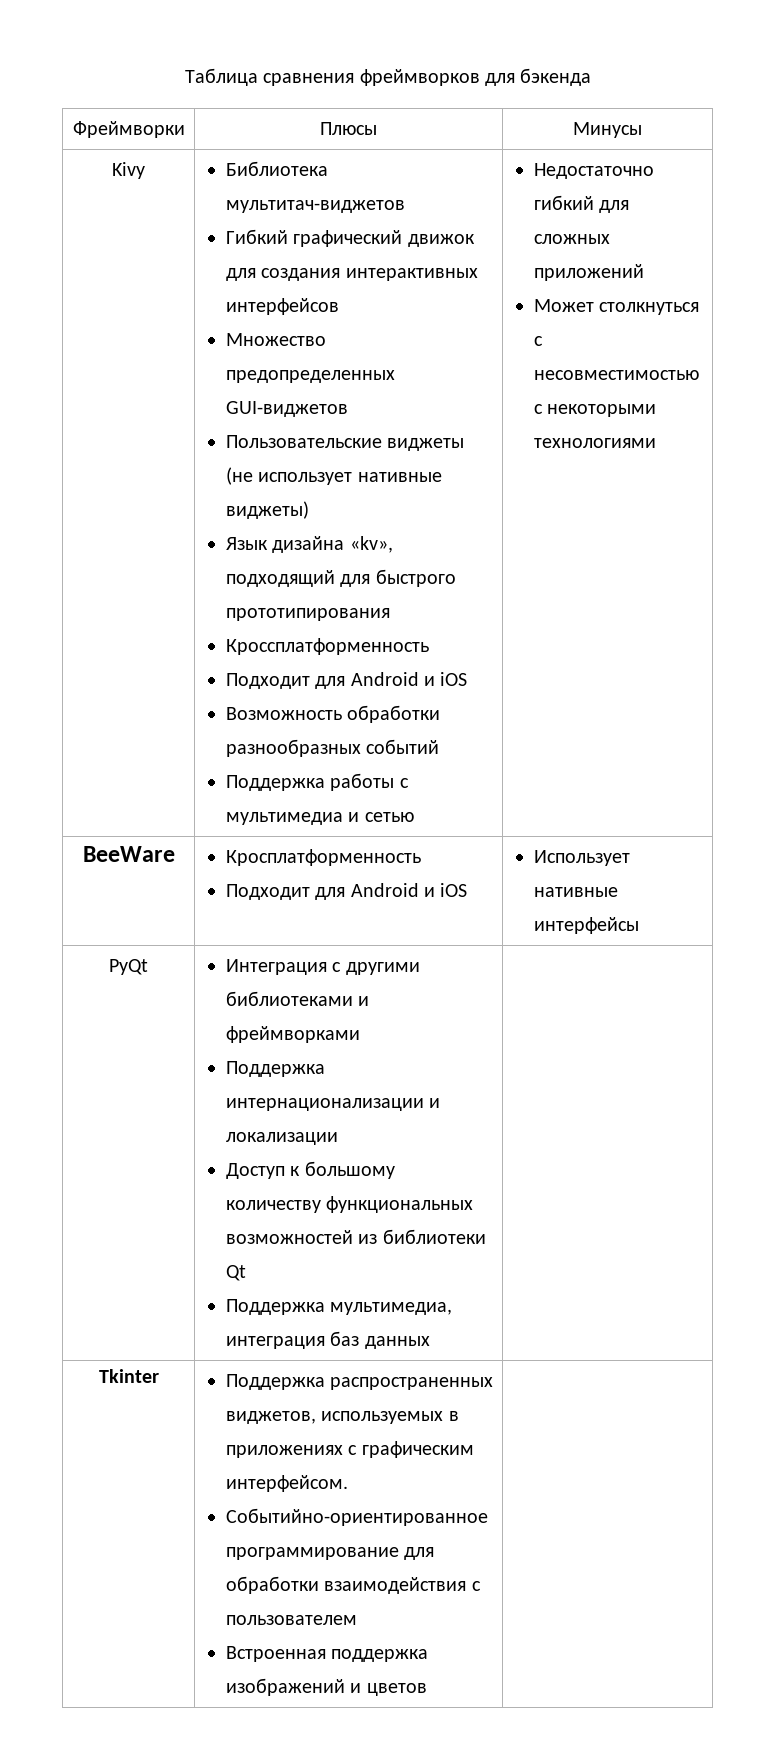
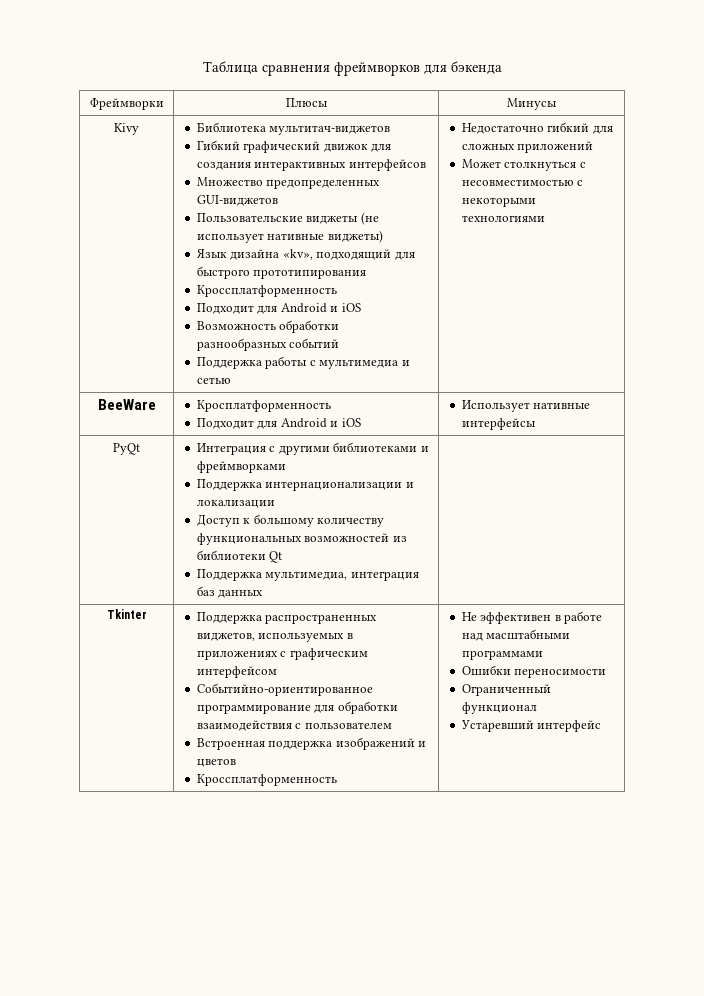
- Tkinter | Поддержка распространенных виджетов, используемых в приложениях с графическим интерфейсом.
+ Tkinter | Поддержка распространенных виджетов, используемых в приложениях с графическим интерфейсом
  Событийно-ориентированное программирование для обработки взаимодействия с пользователем
- Встроенная поддержка изображений и цветов |
+ Встроенная поддержка изображений и цветов
+ Кроссплатформенность | Не эффективен в работе над масштабными программами
+ Ошибки переносимости
+ Ограниченный функционал
+ Устаревший интерфейс

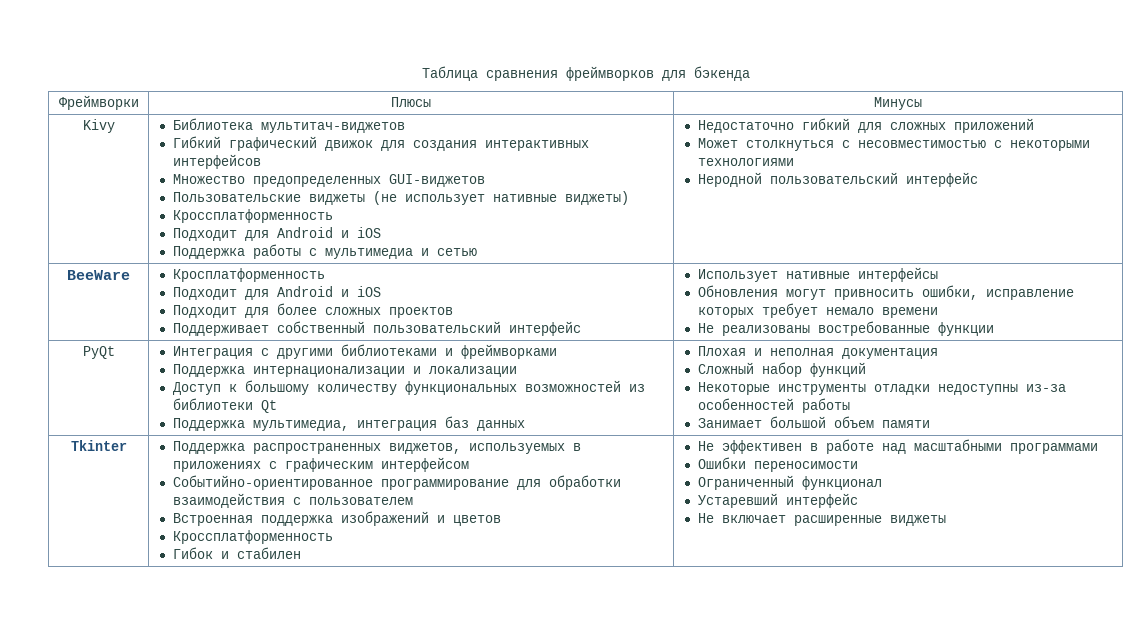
- Язык дизайна «kv», подходящий для быстрого прототипирования
- Возможность обработки разнообразных событий
+ Неродной пользовательский интерфейс
  BeeWare | Кросплатформенность
- Подходит для Android и iOS | Использует нативные интерфейсы
+ Подходит для Android и iOS
+ Подходит для более сложных проектов
+ Поддерживает собственный пользовательский интерфейс | Использует нативные интерфейсы
+ Обновления могут привносить ошибки, исправление которых требует немало времени
+ Не реализованы востребованные функции
+ Плохая и неполная документация
+ Сложный набор функций
+ Некоторые инструменты отладки недоступны из-за особенностей работы
+ Занимает большой объем памяти
+ Гибок и стабилен
+ Не включает расширенные виджеты

